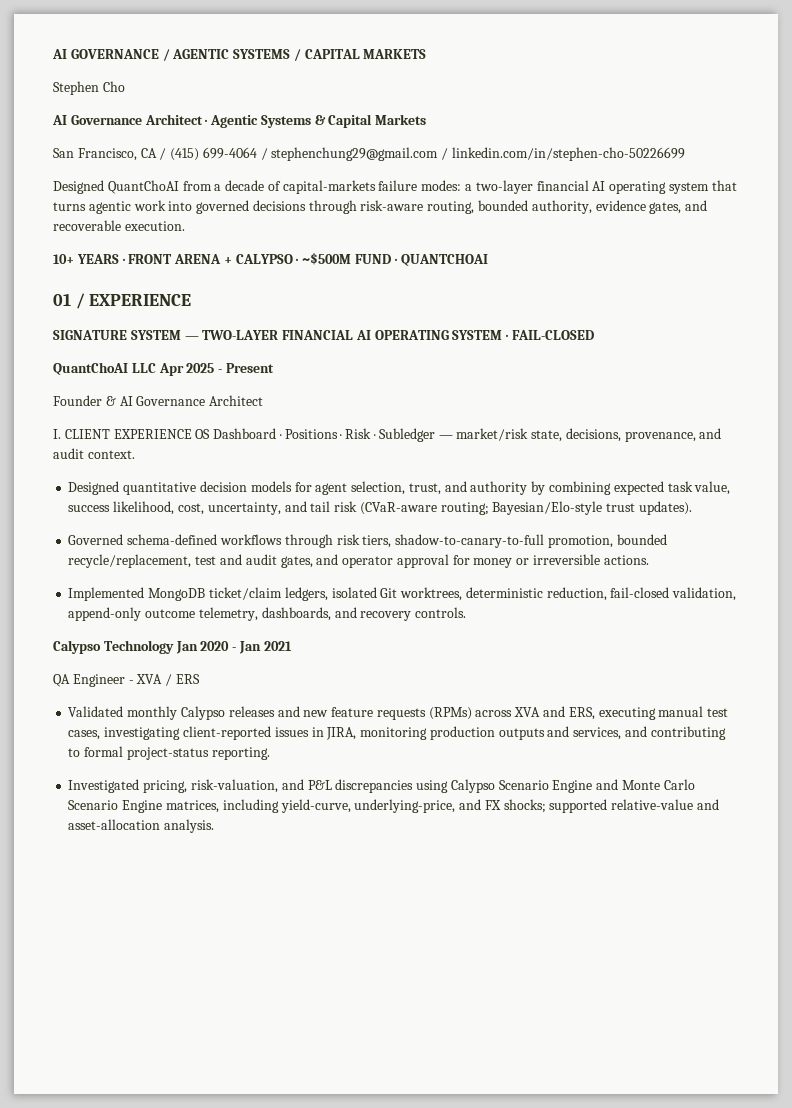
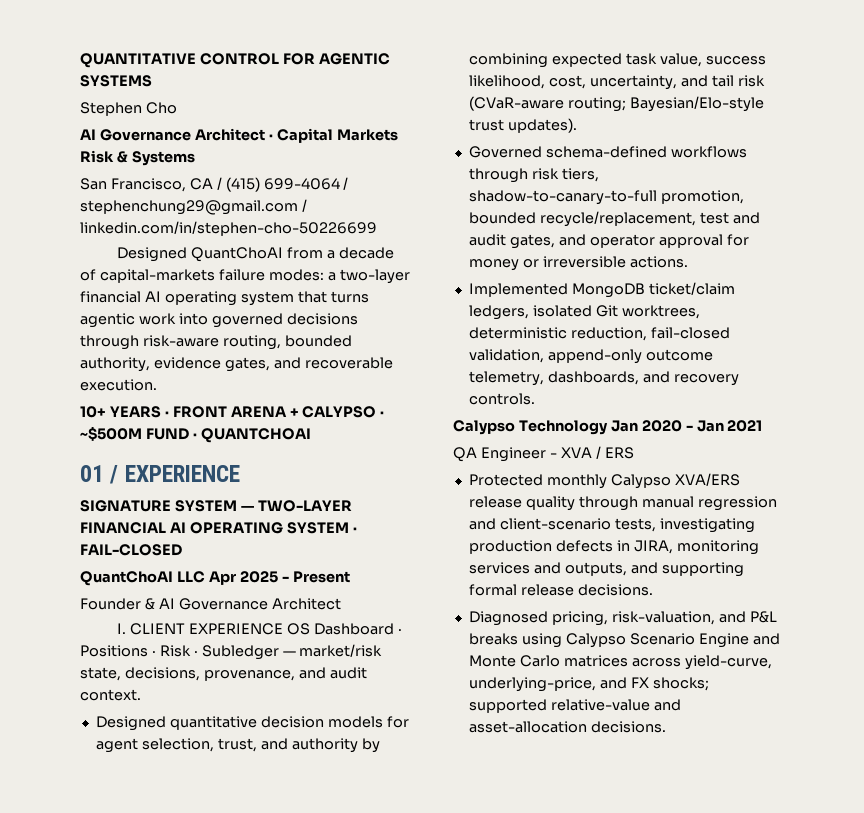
- AI GOVERNANCE / AGENTIC SYSTEMS / CAPITAL MARKETS
+ QUANTITATIVE CONTROL FOR AGENTIC SYSTEMS
- AI Governance Architect · Agentic Systems & Capital Markets
+ AI Governance Architect · Capital Markets Risk & Systems
- Validated monthly Calypso releases and new feature requests (RPMs) across XVA and ERS, executing manual test cases, investigating client-reported issues in JIRA, monitoring production outputs and services, and contributing to formal project-status reporting.
- Investigated pricing, risk-valuation, and P&L discrepancies using Calypso Scenario Engine and Monte Carlo Scenario Engine matrices, including yield-curve, underlying-price, and FX shocks; supported relative-value and asset-allocation analysis.
+ Protected monthly Calypso XVA/ERS release quality through manual regression and client-scenario tests, investigating production defects in JIRA, monitoring services and outputs, and supporting formal release decisions.
+ Diagnosed pricing, risk-valuation, and P&L breaks using Calypso Scenario Engine and Monte Carlo matrices across yield-curve, underlying-price, and FX shocks; supported relative-value and asset-allocation decisions.

